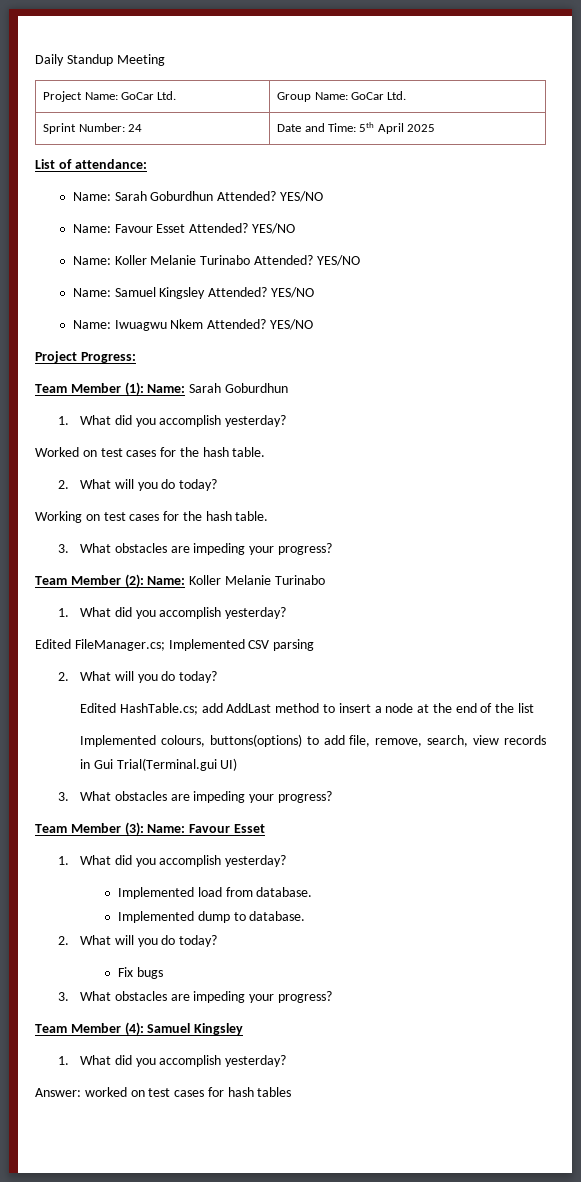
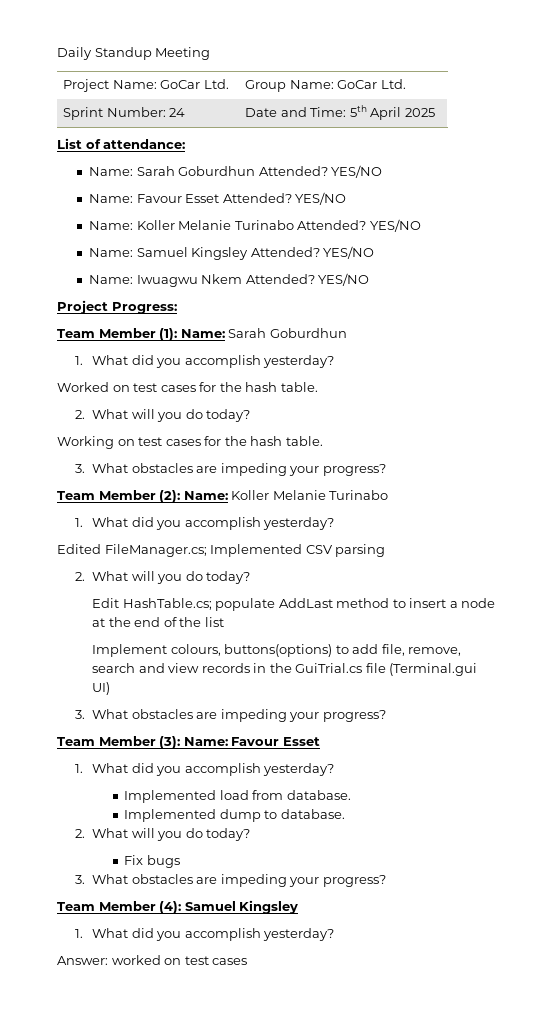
- Edited HashTable.cs; add AddLast method to insert a node at the end of the list
+ Edit HashTable.cs; populate AddLast method to insert a node at the end of the list
- Implemented colours, buttons(options) to add file, remove, search, view records in Gui Trial(Terminal.gui UI)
+ Implement colours, buttons(options) to add file, remove, search and view records in the GuiTrial.cs file (Terminal.gui UI)
- Answer: worked on test cases for hash tables
+ Answer: worked on test cases

